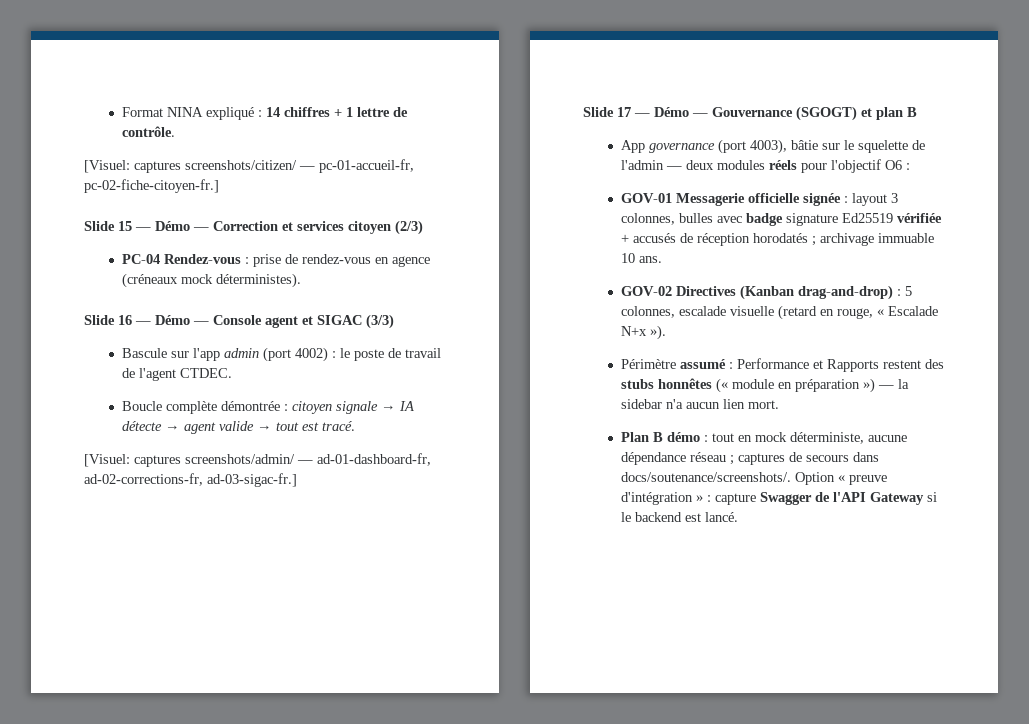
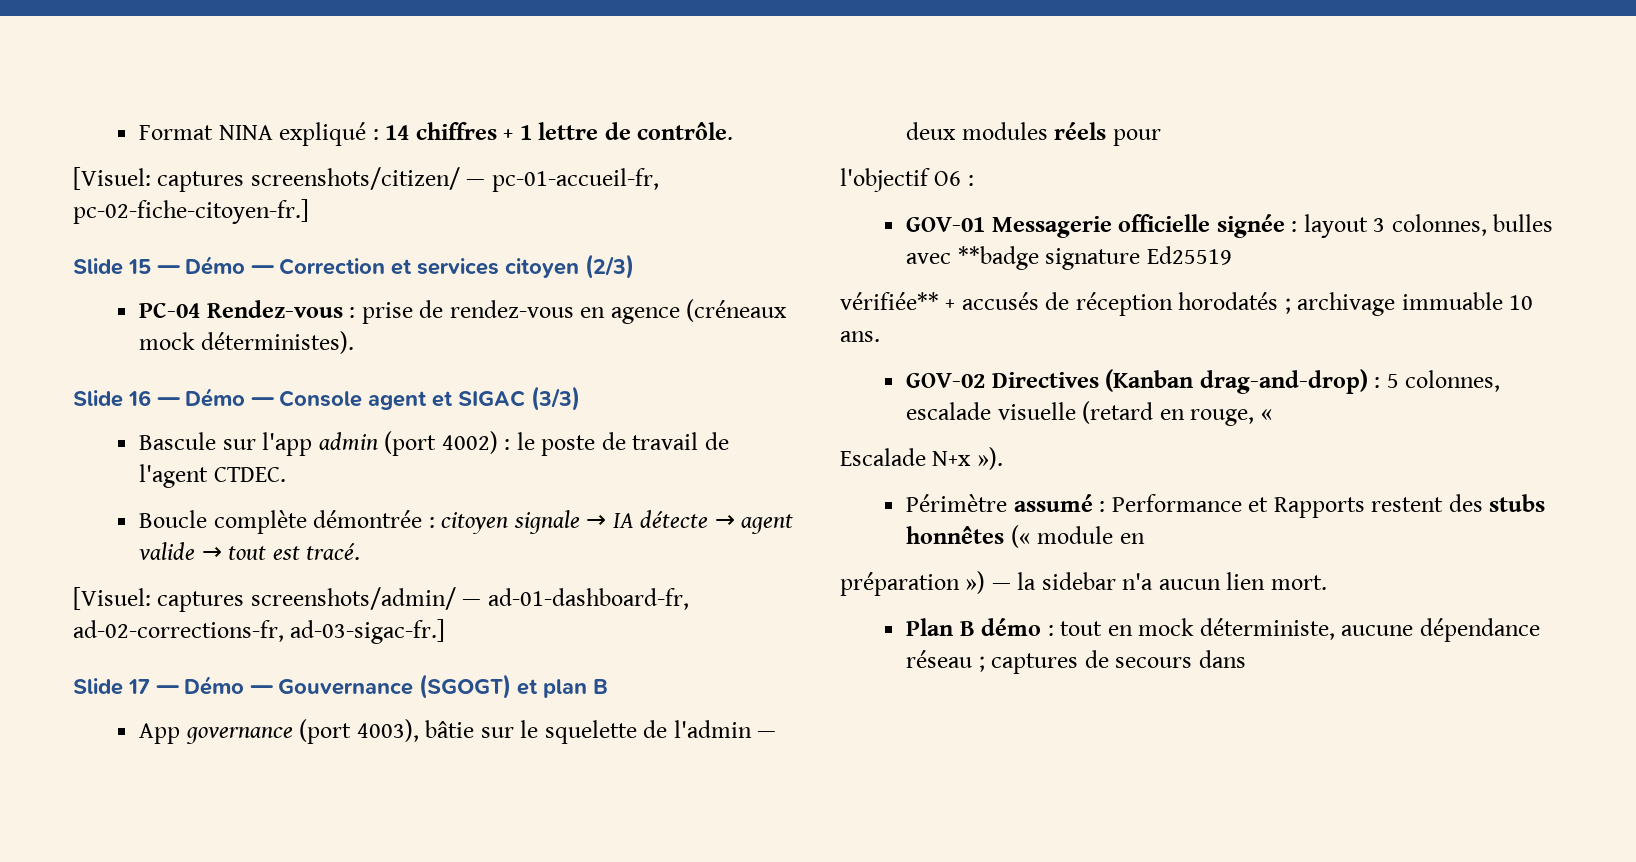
- App governance (port 4003), bâtie sur le squelette de l'admin — deux modules réels pour l'objectif O6 :
+ App governance (port 4003), bâtie sur le squelette de l'admin — deux modules réels pour
+ l'objectif O6 :
- GOV-01 Messagerie officielle signée : layout 3 colonnes, bulles avec badge signature Ed25519 vérifiée + accusés de réception horodatés ; archivage immuable 10 ans.
+ GOV-01 Messagerie officielle signée : layout 3 colonnes, bulles avec **badge signature Ed25519
+ vérifiée** + accusés de réception horodatés ; archivage immuable 10 ans.
- GOV-02 Directives (Kanban drag-and-drop) : 5 colonnes, escalade visuelle (retard en rouge, « Escalade N+x »).
+ GOV-02 Directives (Kanban drag-and-drop) : 5 colonnes, escalade visuelle (retard en rouge, «
+ Escalade N+x »).
- Périmètre assumé : Performance et Rapports restent des stubs honnêtes (« module en préparation ») — la sidebar n'a aucun lien mort.
+ Périmètre assumé : Performance et Rapports restent des stubs honnêtes (« module en
+ préparation ») — la sidebar n'a aucun lien mort.
- Plan B démo : tout en mock déterministe, aucune dépendance réseau ; captures de secours dans docs/soutenance/screenshots/. Option « preuve d'intégration » : capture Swagger de l'API Gateway si le backend est lancé.
+ Plan B démo : tout en mock déterministe, aucune dépendance réseau ; captures de secours dans

